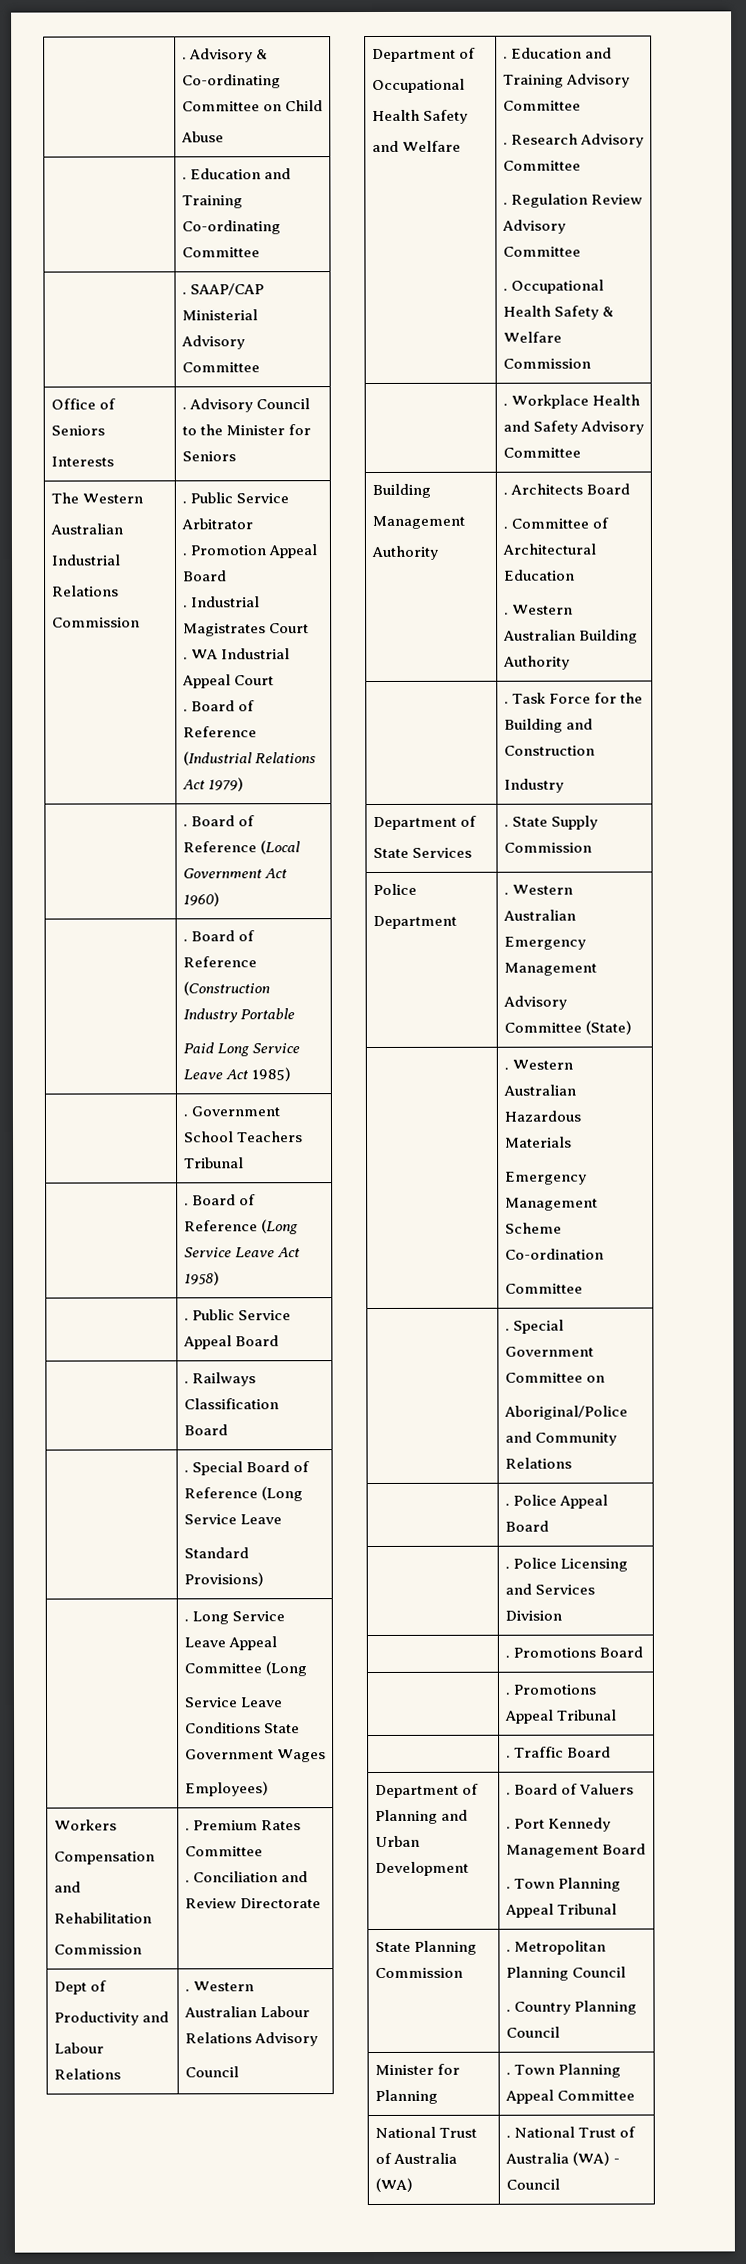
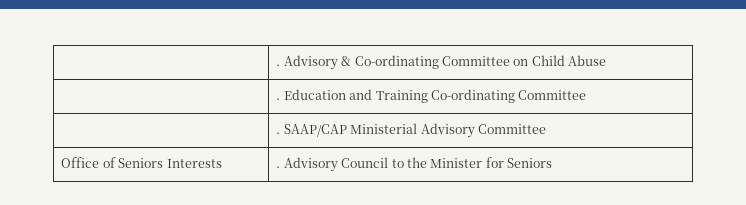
- | . Advisory & Co-ordinating Committee on Child
- Abuse
+ | . Advisory & Co-ordinating Committee on Child Abuse
- Office of Seniors
- Interests | . Advisory Council to the Minister for Seniors
+ Office of Seniors Interests | . Advisory Council to the Minister for Seniors
- The Western
- Australian
- Industrial
- Relations
- Commission | . Public Service Arbitrator
- . Promotion Appeal Board
- . Industrial Magistrates Court
- . WA Industrial Appeal Court
- . Board of Reference (Industrial Relations Act 1979)
- | . Board of Reference (Local Government Act 1960)
- | . Board of Reference (Construction Industry Portable
- Paid Long Service Leave Act 1985)
- | . Government School Teachers Tribunal
- | . Board of Reference (Long Service Leave Act 1958)
- | . Public Service Appeal Board
- | . Railways Classification Board
- | . Special Board of Reference (Long Service Leave
- Standard Provisions)
- | . Long Service Leave Appeal Committee (Long
- Service Leave Conditions State Government Wages
- Employees)
- Workers
- Compensation
- and
- Rehabilitation
- Commission | . Premium Rates Committee
- . Conciliation and Review Directorate
- Dept of
- Productivity and
- Labour Relations | . Western Australian Labour Relations Advisory
- Council
- Department of
- Occupational
- Health Safety
- and Welfare | . Education and Training Advisory Committee
- . Research Advisory Committee
- . Regulation Review Advisory Committee
- . Occupational Health Safety & Welfare Commission
- | . Workplace Health and Safety Advisory Committee
- Building
- Management
- Authority | . Architects Board
- . Committee of Architectural Education
- . Western Australian Building Authority
- | . Task Force for the Building and Construction
- Industry
- Department of
- State Services | . State Supply Commission
- Police
- Department | . Western Australian Emergency Management
- Advisory Committee (State)
- | . Western Australian Hazardous Materials
- Emergency Management Scheme Co-ordination
- Committee
- | . Special Government Committee on
- Aboriginal/Police and Community Relations
- | . Police Appeal Board
- | . Police Licensing and Services Division
- | . Promotions Board
- | . Promotions Appeal Tribunal
- | . Traffic Board
- Department of Planning and Urban Development | . Board of Valuers
- . Port Kennedy Management Board
- . Town Planning Appeal Tribunal
- State Planning Commission | . Metropolitan Planning Council
- . Country Planning Council
- Minister for Planning | . Town Planning Appeal Committee
- National Trust of Australia (WA) | . National Trust of Australia (WA) - Council

